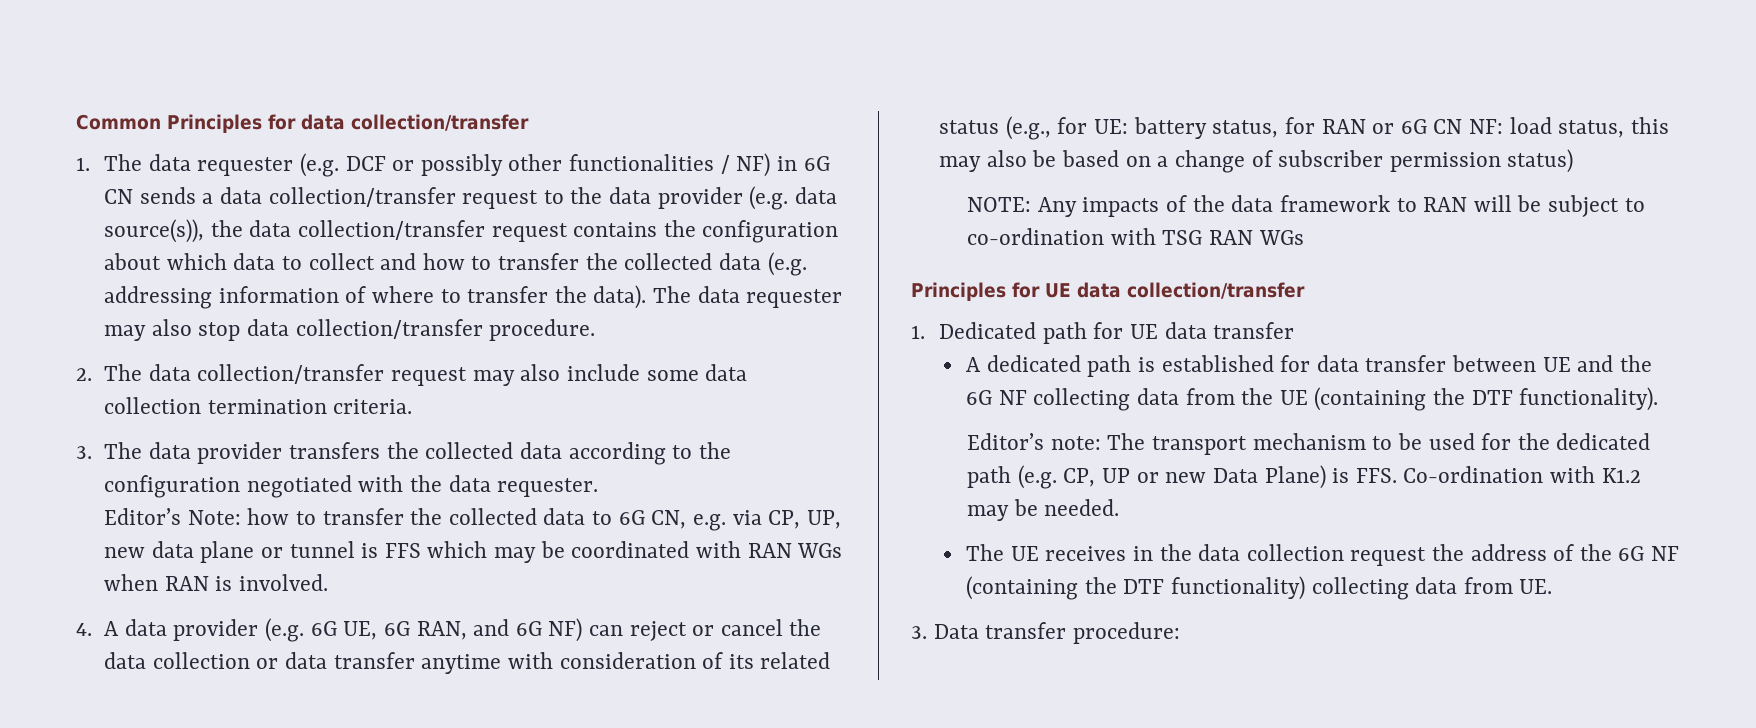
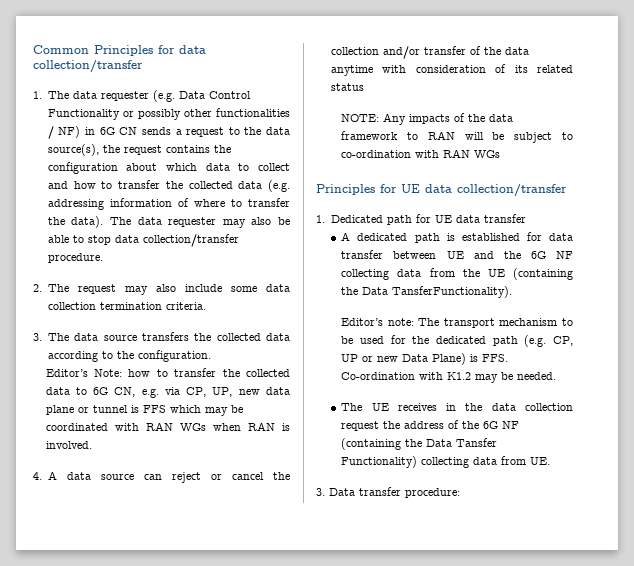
- 1. The data requester (e.g. DCF or possibly other functionalities / NF) in 6G CN sends a data collection/transfer request to the data provider (e.g. data source(s)), the data collection/transfer request contains the configuration about which data to collect and how to transfer the collected data (e.g. addressing information of where to transfer the data).
+ 1. The data requester (e.g. Data Control Functionality or possibly other functionalities / NF) in 6G CN sends a request to the data source(s), the request contains the configuration about which data to collect and how to transfer the collected data (e.g. addressing information of where to transfer the data).
- The data requester may also stop data collection/transfer procedure.
+ The data requester may also be able to stop data collection/transfer procedure.
- 2. The data collection/transfer request may also include some data collection termination criteria.
+ 2. The request may also include some data collection termination criteria.
- 3. The data provider transfers the collected data according to the configuration negotiated with the data requester.
+ 3. The data source transfers the collected data according to the configuration.
- 4. A data provider (e.g. 6G UE, 6G RAN, and 6G NF) can reject or cancel the data collection or data transfer anytime with consideration of its related status (e.g., for UE: battery status, for RAN or 6G CN NF: load status, this may also be based on a change of subscriber permission status)
+ 4. A data source can reject or cancel the collection and/or transfer of the data anytime with consideration of its related status
- NOTE: Any impacts of the data framework to RAN will be subject to co-ordination with TSG RAN WGs
+ NOTE: Any impacts of the data framework to RAN will be subject to co-ordination with RAN WGs
- A dedicated path is established for data transfer between UE and the 6G NF collecting data from the UE (containing the DTF functionality).
+ A dedicated path is established for data transfer between UE and the 6G NF collecting data from the UE (containing the Data TansferFunctionality).
- The UE receives in the data collection request the address of the 6G NF (containing the DTF functionality) collecting data from UE.
+ The UE receives in the data collection request the address of the 6G NF (containing the Data Tansfer Functionality) collecting data from UE.

